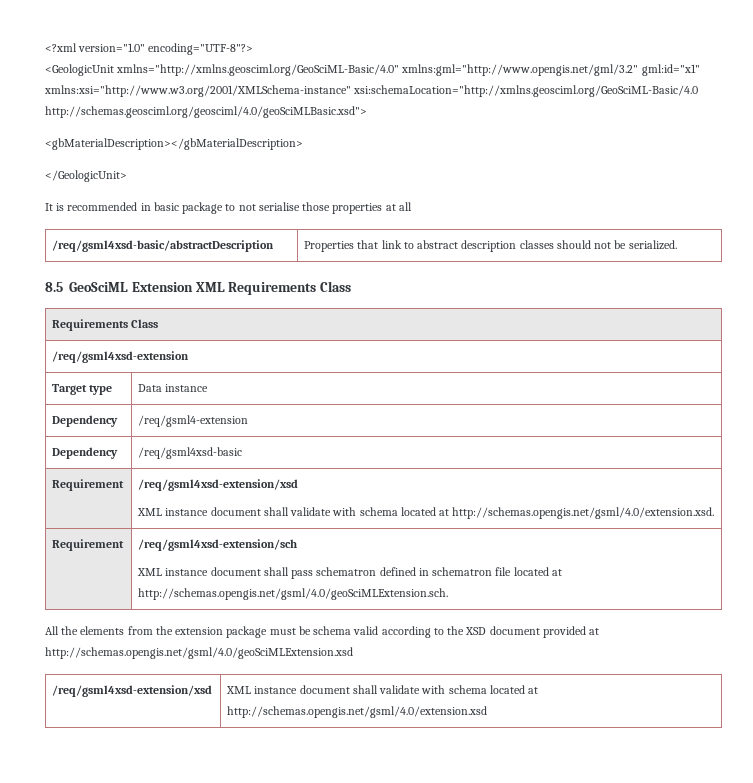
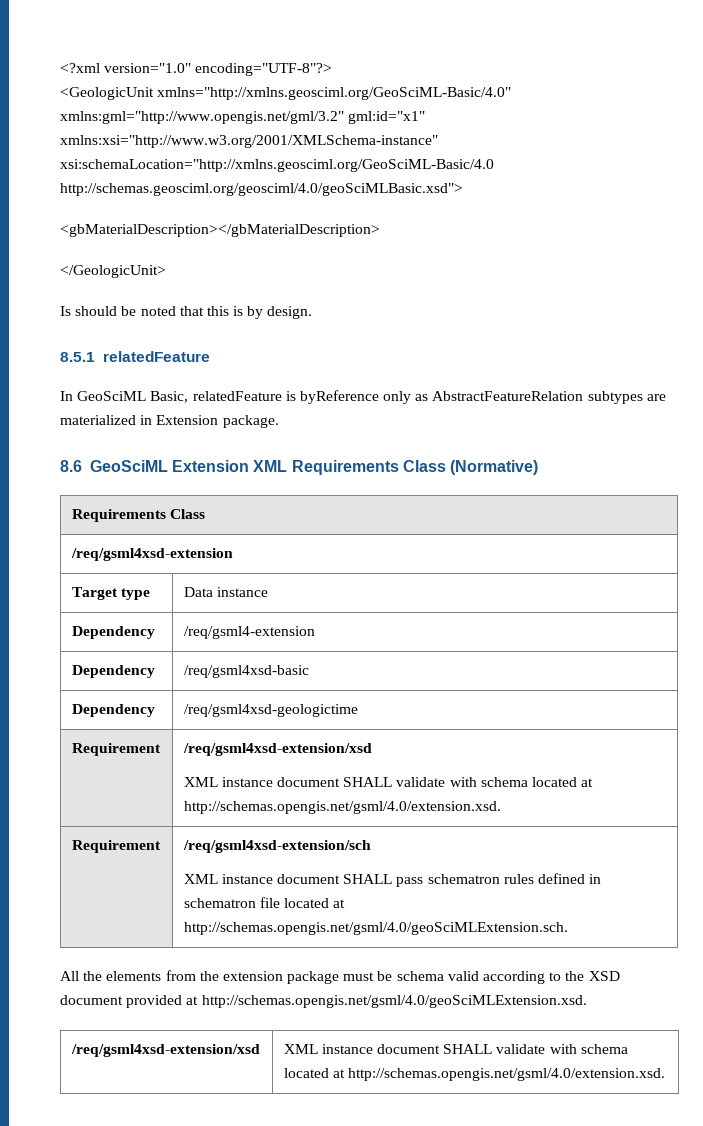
- It is recommended in basic package to not serialise those properties at all
- /req/gsml4xsd-basic/abstractDescription | Properties that link to abstract description classes should not be serialized.
- 8.5 GeoSciML Extension XML Requirements Class
+ Is should be noted that this is by design.
+ 8.5.1 relatedFeature
+ In GeoSciML Basic, relatedFeature is byReference only as AbstractFeatureRelation subtypes are materialized in Extension package.
+ 8.6 GeoSciML Extension XML Requirements Class (Normative)
+ Dependency | /req/gsml4xsd-geologictime
  Requirement | /req/gsml4xsd-extension/xsd
- XML instance document shall validate with schema located at http://schemas.opengis.net/gsml/4.0/extension.xsd.
+ XML instance document SHALL validate with schema located at http://schemas.opengis.net/gsml/4.0/extension.xsd.
  Requirement | /req/gsml4xsd-extension/sch
- XML instance document shall pass schematron defined in schematron file located at http://schemas.opengis.net/gsml/4.0/geoSciMLExtension.sch.
+ XML instance document SHALL pass schematron rules defined in schematron file located at http://schemas.opengis.net/gsml/4.0/geoSciMLExtension.sch.
- All the elements from the extension package must be schema valid according to the XSD document provided at http://schemas.opengis.net/gsml/4.0/geoSciMLExtension.xsd
+ All the elements from the extension package must be schema valid according to the XSD document provided at http://schemas.opengis.net/gsml/4.0/geoSciMLExtension.xsd.
- /req/gsml4xsd-extension/xsd | XML instance document shall validate with schema located at http://schemas.opengis.net/gsml/4.0/extension.xsd
+ /req/gsml4xsd-extension/xsd | XML instance document SHALL validate with schema located at http://schemas.opengis.net/gsml/4.0/extension.xsd.

